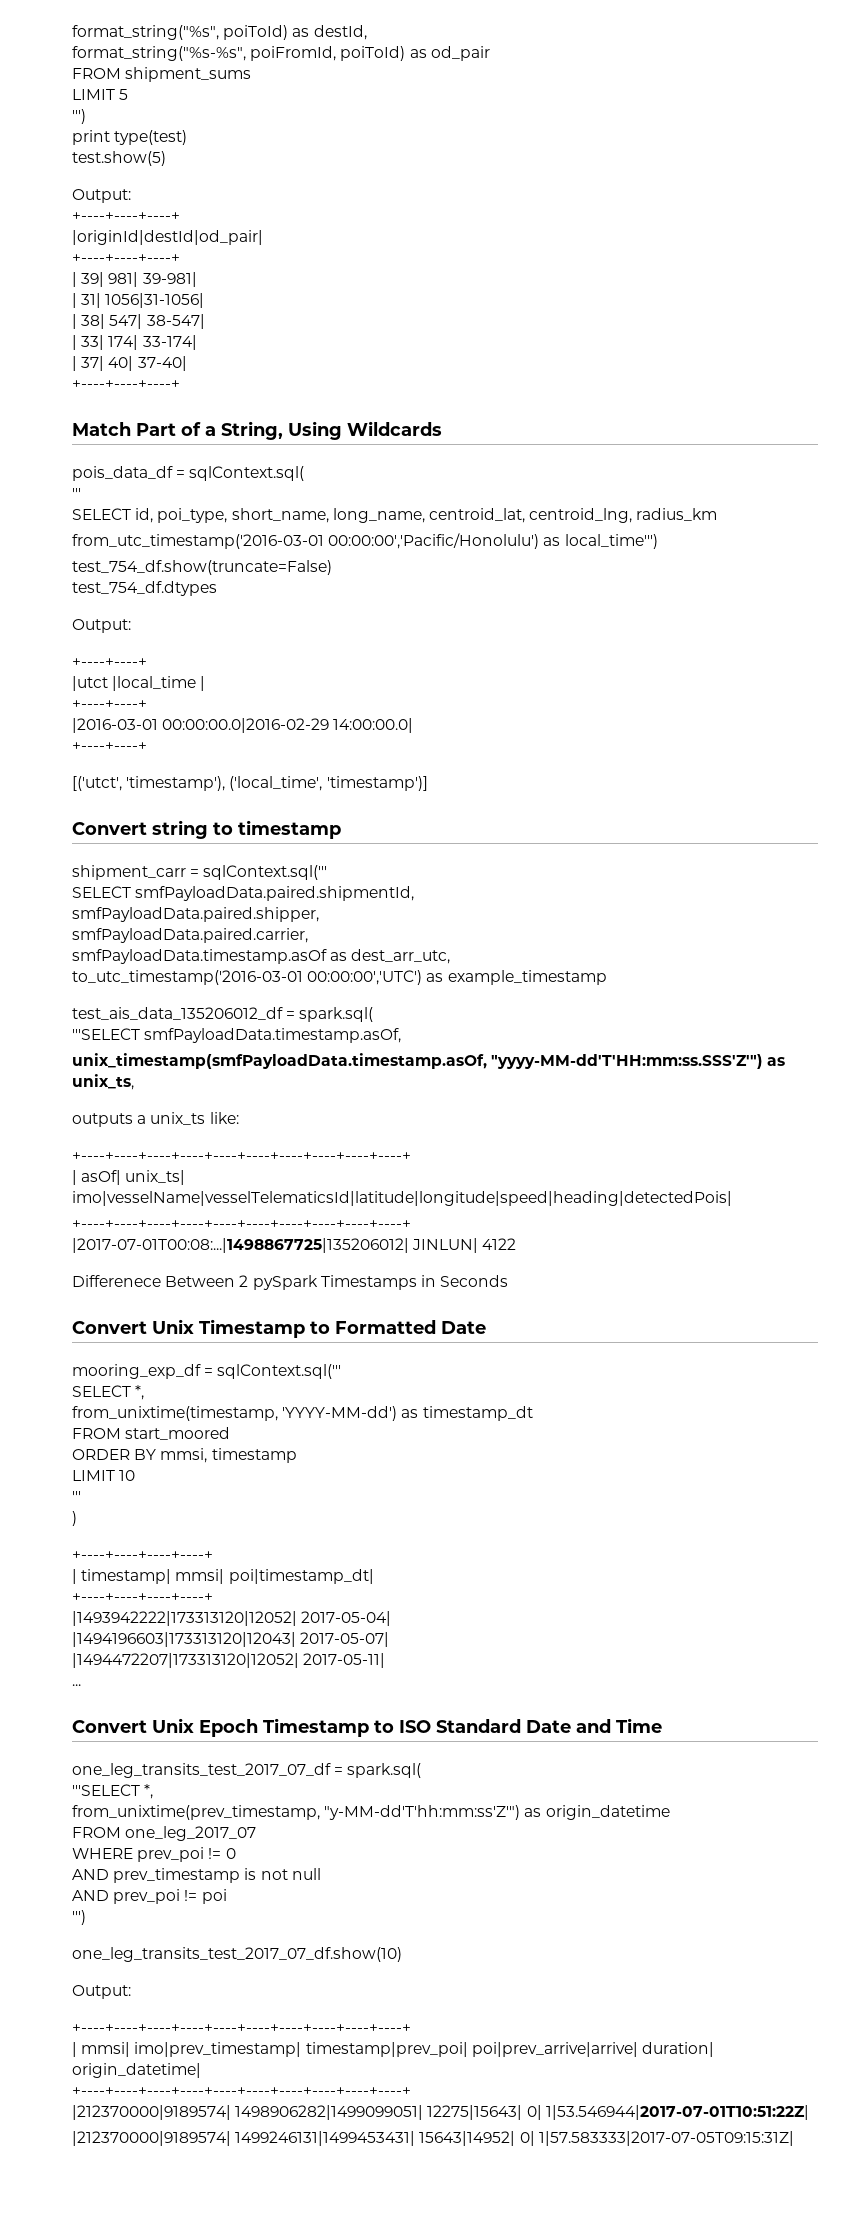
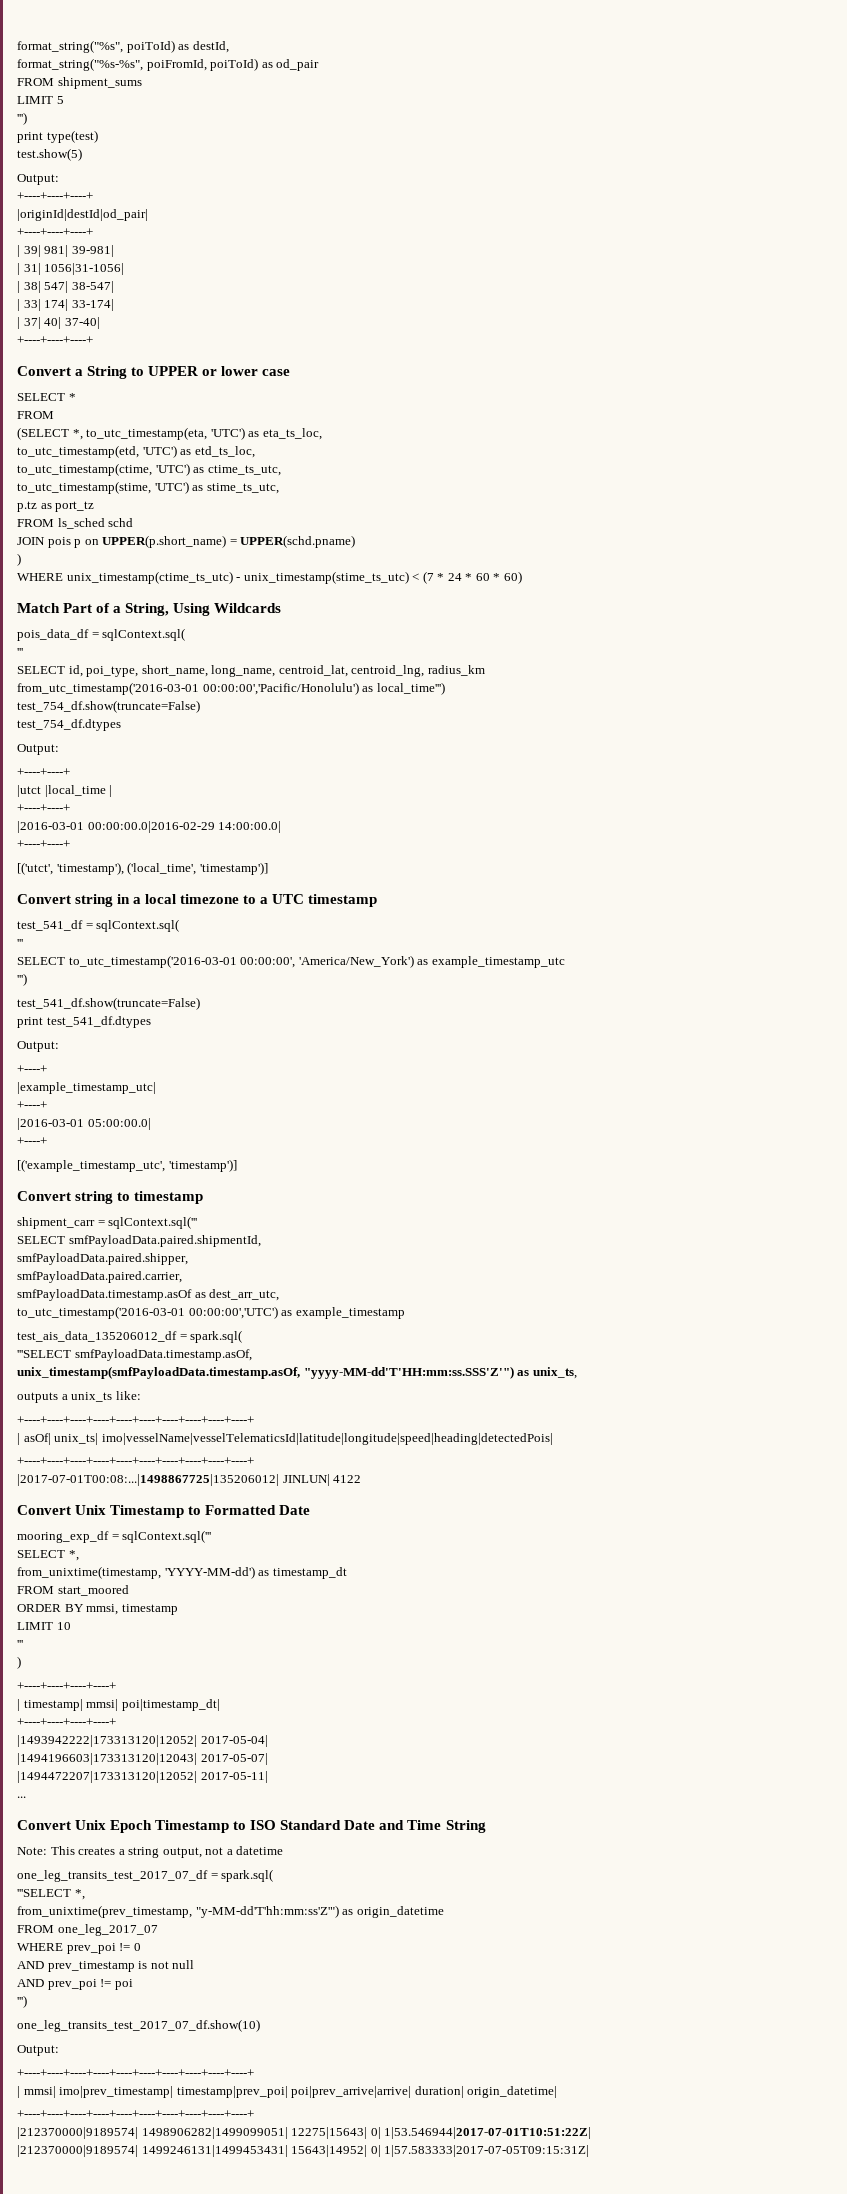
+ Convert a String to UPPER or lower case
+ SELECT *
+ FROM
+ (SELECT *, to_utc_timestamp(eta, 'UTC') as eta_ts_loc,
+ to_utc_timestamp(etd, 'UTC') as etd_ts_loc,
+ to_utc_timestamp(ctime, 'UTC') as ctime_ts_utc,
+ to_utc_timestamp(stime, 'UTC') as stime_ts_utc,
+ p.tz as port_tz
+ FROM ls_sched schd
+ JOIN pois p on UPPER(p.short_name) = UPPER(schd.pname)
+ )
+ WHERE unix_timestamp(ctime_ts_utc) - unix_timestamp(stime_ts_utc) < (7 * 24 * 60 * 60)
+ Convert string in a local timezone to a UTC timestamp
+ test_541_df = sqlContext.sql(
+ '''
+ SELECT to_utc_timestamp('2016-03-01 00:00:00', 'America/New_York') as example_timestamp_utc
+ ''')
+ test_541_df.show(truncate=False)
+ print test_541_df.dtypes
+ Output:
+ +----+
+ |example_timestamp_utc|
+ +----+
+ |2016-03-01 05:00:00.0|
+ +----+
+ [('example_timestamp_utc', 'timestamp')]
- Differenece Between 2 pySpark Timestamps in Seconds
- Convert Unix Epoch Timestamp to ISO Standard Date and Time
+ Convert Unix Epoch Timestamp to ISO Standard Date and Time String
+ Note: This creates a string output, not a datetime

